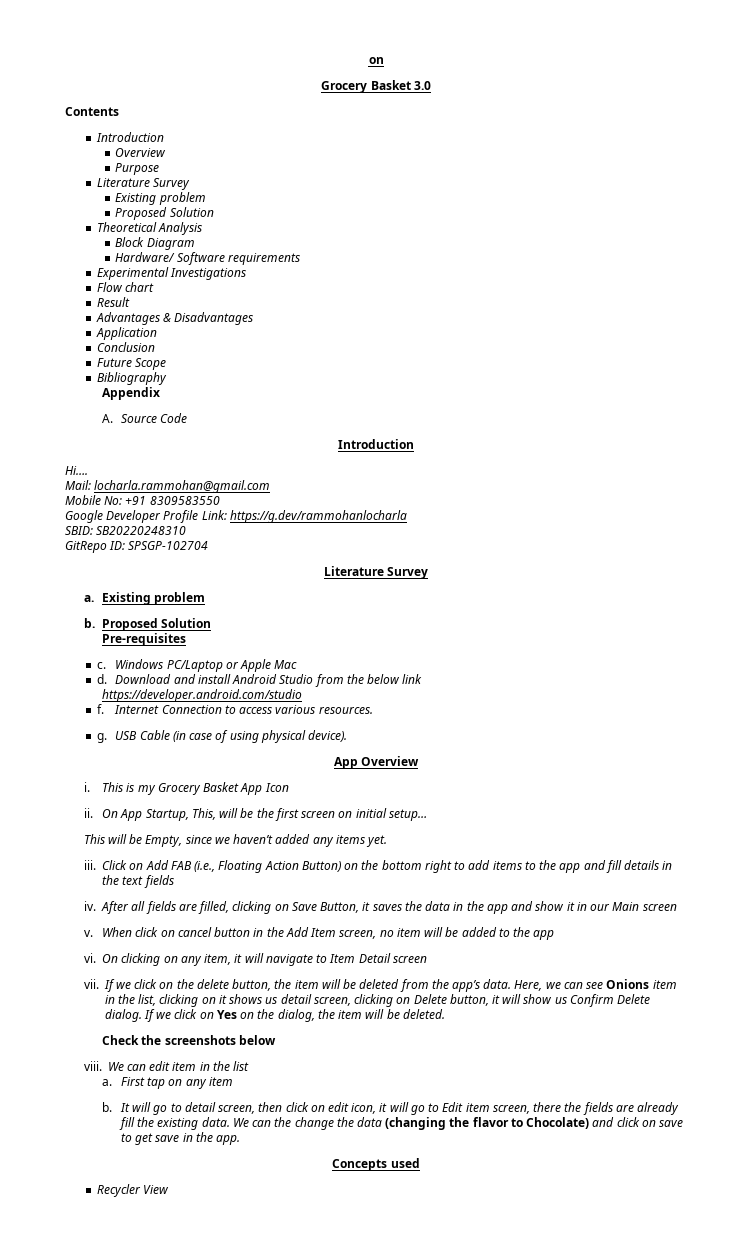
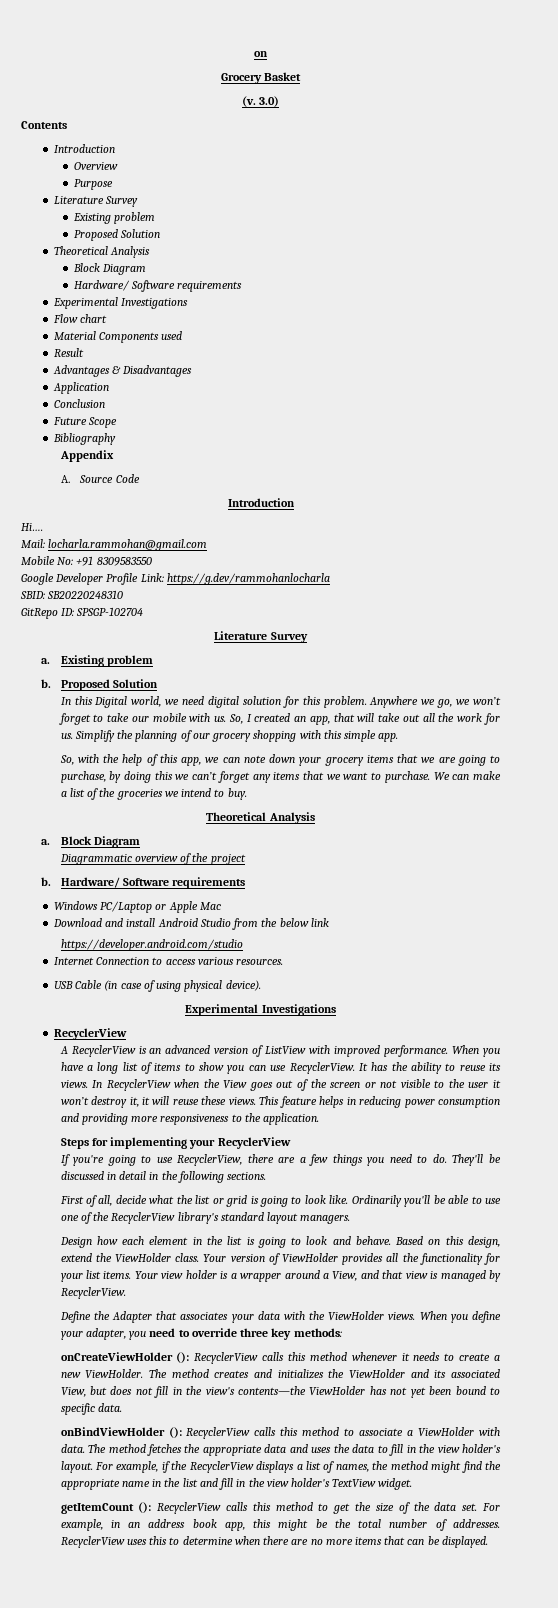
- Grocery Basket 3.0
+ Grocery Basket
+ (v. 3.0)
+ Material Components used
- Pre-requisites
- c. Windows PC/Laptop or Apple Mac
+ In this Digital world, we need digital solution for this problem. Anywhere we go, we won’t forget to take our mobile with us. So, I created an app, that will take out all the work for us. Simplify the planning of our grocery shopping with this simple app.
+ So, with the help of this app, we can note down your grocery items that we are going to purchase, by doing this we can’t forget any items that we want to purchase. We can make a list of the groceries we intend to buy.
+ Theoretical Analysis
+ a. Block Diagram
+ Diagrammatic overview of the project
+ b. Hardware/ Software requirements
+ Windows PC/Laptop or Apple Mac
- d.
- f.
- g. USB Cable (in case of using physical device).
- App Overview
- i. This is my Grocery Basket App Icon
- ii. On App Startup, This, will be the first screen on initial setup…
- This will be Empty, since we haven’t added any items yet.
- iii. Click on Add FAB (i.e., Floating Action Button) on the bottom right to add items to the app and fill details in the text fields
- iv. After all fields are filled, clicking on Save Button, it saves the data in the app and show it in our Main screen
- v. When click on cancel button in the Add Item screen, no item will be added to the app
- vi. On clicking on any item, it will navigate to Item Detail screen
- vii. If we click on the delete button, the item will be deleted from the app’s data. Here, we can see Onions item in the list, clicking on it shows us detail screen, clicking on Delete button, it will show us Confirm Delete dialog. If we click on Yes on the dialog, the item will be deleted.
- Check the screenshots below
- viii. We can edit item in the list
- a. First tap on any item
- b. It will go to detail screen, then click on edit icon, it will go to Edit item screen, there the fields are already fill the existing data. We can the change the data (changing the flavor to Chocolate) and click on save to get save in the app.
- Concepts used
- Recycler View
+ USB Cable (in case of using physical device).
+ Experimental Investigations
+ RecyclerView
+ A RecyclerView is an advanced version of ListView with improved performance. When you have a long list of items to show you can use RecyclerView. It has the ability to reuse its views. In RecyclerView when the View goes out of the screen or not visible to the user it won’t destroy it, it will reuse these views. This feature helps in reducing power consumption and providing more responsiveness to the application.
+ Steps for implementing your RecyclerView
+ If you're going to use RecyclerView, there are a few things you need to do. They'll be discussed in detail in the following sections.
+ First of all, decide what the list or grid is going to look like. Ordinarily you'll be able to use one of the RecyclerView library's standard layout managers.
+ Design how each element in the list is going to look and behave. Based on this design, extend the ViewHolder class. Your version of ViewHolder provides all the functionality for your list items. Your view holder is a wrapper around a View, and that view is managed by RecyclerView.
+ Define the Adapter that associates your data with the ViewHolder views. When you define your adapter, you need to override three key methods:
+ onCreateViewHolder (): RecyclerView calls this method whenever it needs to create a new ViewHolder. The method creates and initializes the ViewHolder and its associated View, but does not fill in the view's contents—the ViewHolder has not yet been bound to specific data.
+ onBindViewHolder (): RecyclerView calls this method to associate a ViewHolder with data. The method fetches the appropriate data and uses the data to fill in the view holder's layout. For example, if the RecyclerView displays a list of names, the method might find the appropriate name in the list and fill in the view holder's TextView widget.
+ getItemCount (): RecyclerView calls this method to get the size of the data set. For example, in an address book app, this might be the total number of addresses. RecyclerView uses this to determine when there are no more items that can be displayed.

